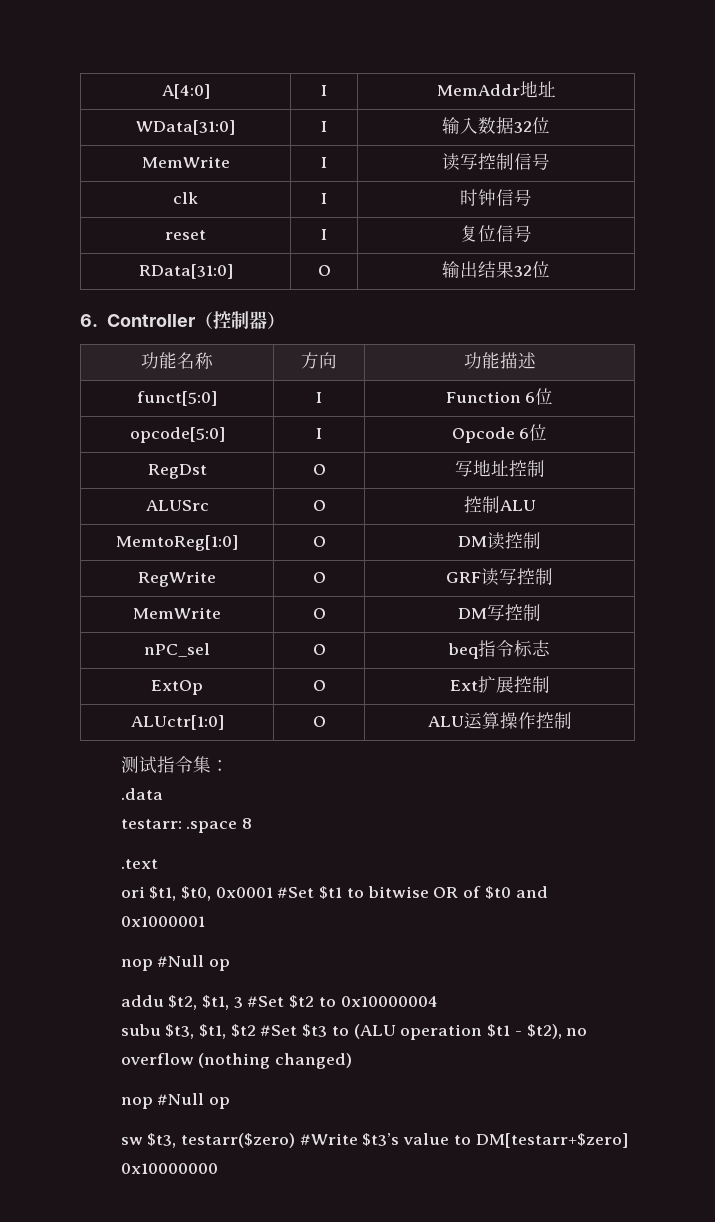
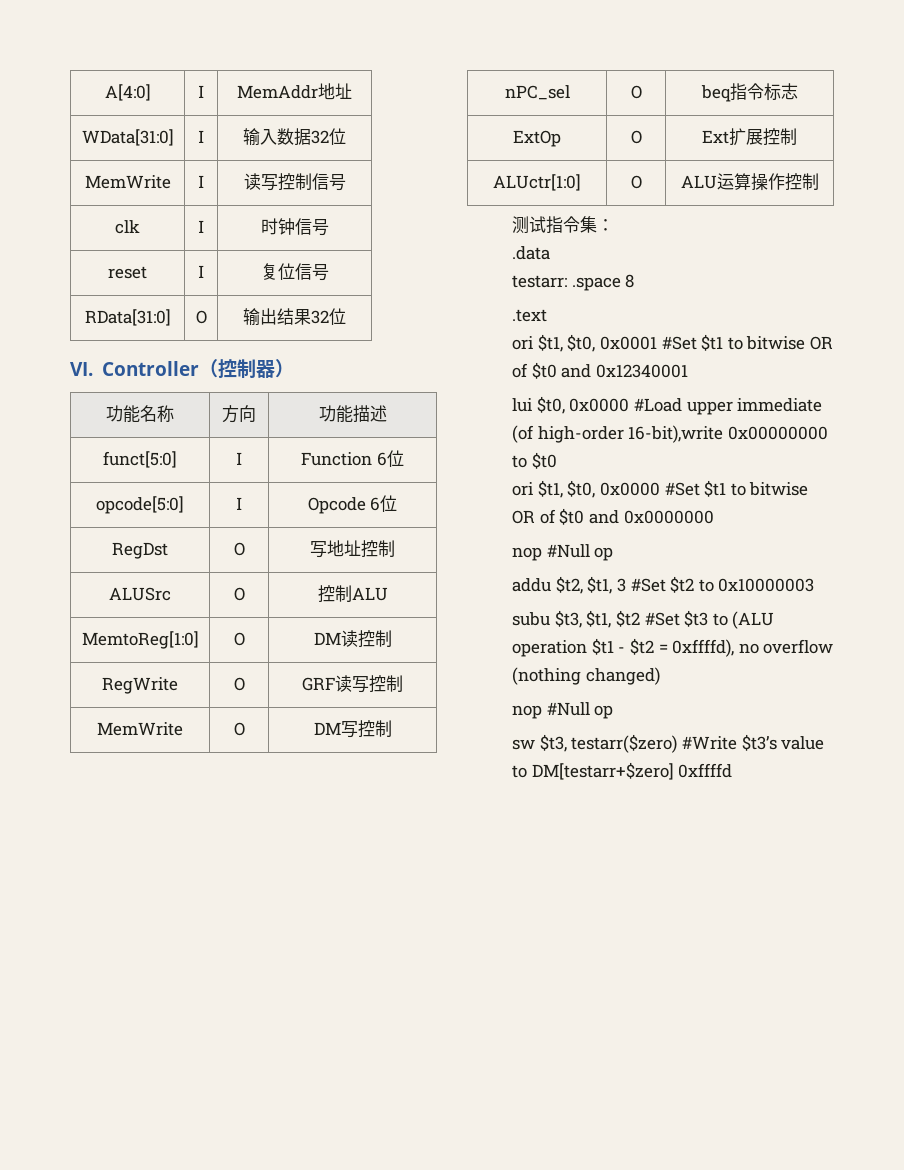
- 6. Controller（控制器）
+ VI. Controller（控制器）
- ori $t1, $t0, 0x0001 #Set $t1 to bitwise OR of $t0 and 0x1000001
+ ori $t1, $t0, 0x0001 #Set $t1 to bitwise OR of $t0 and 0x12340001
+ lui $t0, 0x0000 #Load upper immediate (of high-order 16-bit),write 0x00000000 to $t0
+ ori $t1, $t0, 0x0000 #Set $t1 to bitwise OR of $t0 and 0x0000000
- addu $t2, $t1, 3 #Set $t2 to 0x10000004
+ addu $t2, $t1, 3 #Set $t2 to 0x10000003
- subu $t3, $t1, $t2 #Set $t3 to (ALU operation $t1 - $t2), no overflow (nothing changed)
+ subu $t3, $t1, $t2 #Set $t3 to (ALU operation $t1 - $t2 = 0xffffd), no overflow (nothing changed)
- sw $t3, testarr($zero) #Write $t3’s value to DM[testarr+$zero] 0x10000000
+ sw $t3, testarr($zero) #Write $t3’s value to DM[testarr+$zero] 0xffffd

